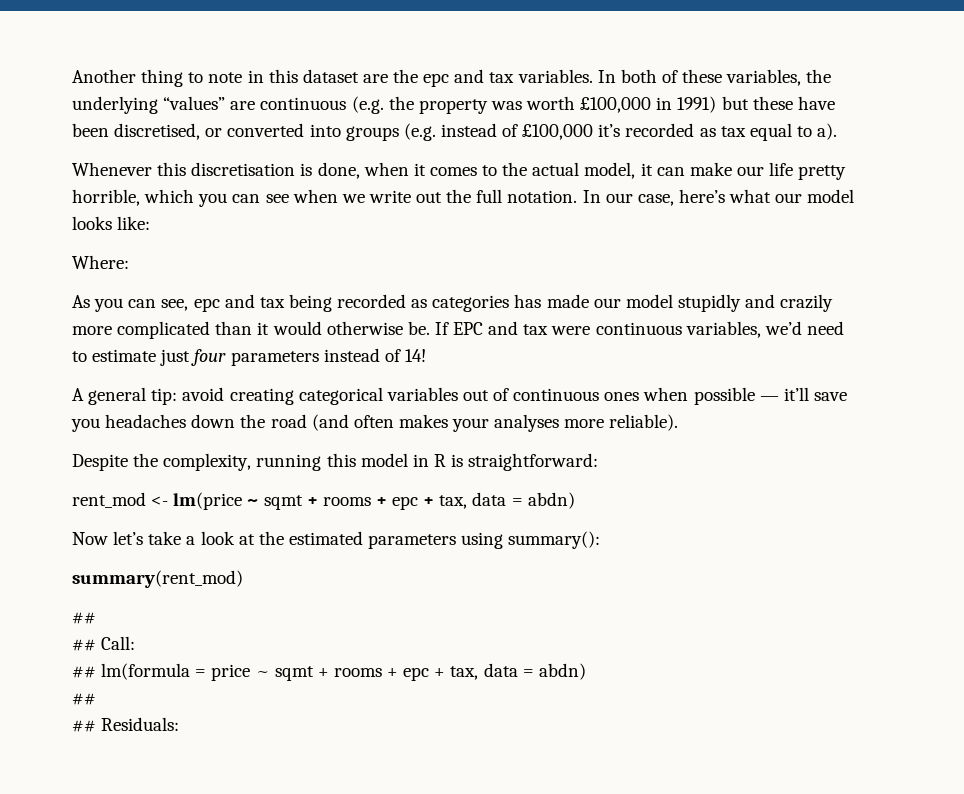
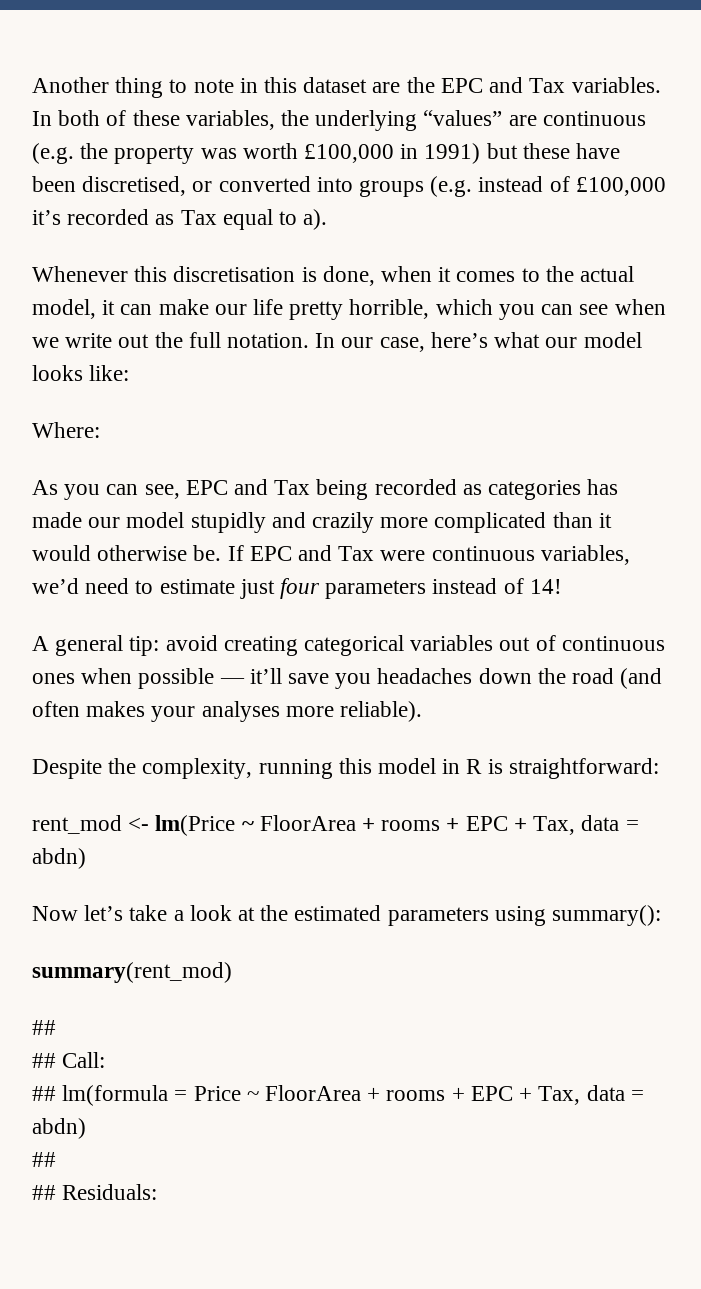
- Another thing to note in this dataset are the epc and tax variables.
+ Another thing to note in this dataset are the EPC and Tax variables.
- In both of these variables, the underlying “values” are continuous (e.g. the property was worth £100,000 in 1991) but these have been discretised, or converted into groups (e.g. instead of £100,000 it’s recorded as tax equal to a).
+ In both of these variables, the underlying “values” are continuous (e.g. the property was worth £100,000 in 1991) but these have been discretised, or converted into groups (e.g. instead of £100,000 it’s recorded as Tax equal to a).
- As you can see, epc and tax being recorded as categories has made our model stupidly and crazily more complicated than it would otherwise be.
+ As you can see, EPC and Tax being recorded as categories has made our model stupidly and crazily more complicated than it would otherwise be.
- If EPC and tax were continuous variables, we’d need to estimate just four parameters instead of 14!
+ If EPC and Tax were continuous variables, we’d need to estimate just four parameters instead of 14!
- rent_mod <- lm(price ~ sqmt + rooms + epc + tax, data = abdn)
+ rent_mod <- lm(Price ~ FloorArea + rooms + EPC + Tax, data = abdn)
- ## lm(formula = price ~ sqmt + rooms + epc + tax, data = abdn)
+ ## lm(formula = Price ~ FloorArea + rooms + EPC + Tax, data = abdn)

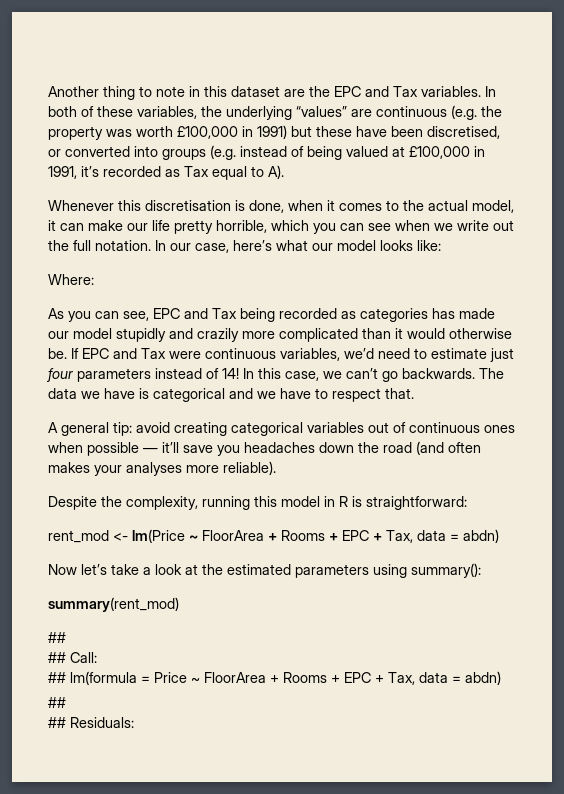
- In both of these variables, the underlying “values” are continuous (e.g. the property was worth £100,000 in 1991) but these have been discretised, or converted into groups (e.g. instead of £100,000 it’s recorded as Tax equal to a).
+ In both of these variables, the underlying “values” are continuous (e.g. the property was worth £100,000 in 1991) but these have been discretised, or converted into groups (e.g. instead of being valued at £100,000 in 1991, it’s recorded as Tax equal to A).
+ In this case, we can’t go backwards. The data we have is categorical and we have to respect that.
- rent_mod <- lm(Price ~ FloorArea + rooms + EPC + Tax, data = abdn)
+ rent_mod <- lm(Price ~ FloorArea + Rooms + EPC + Tax, data = abdn)
- ## lm(formula = Price ~ FloorArea + rooms + EPC + Tax, data = abdn)
+ ## lm(formula = Price ~ FloorArea + Rooms + EPC + Tax, data = abdn)

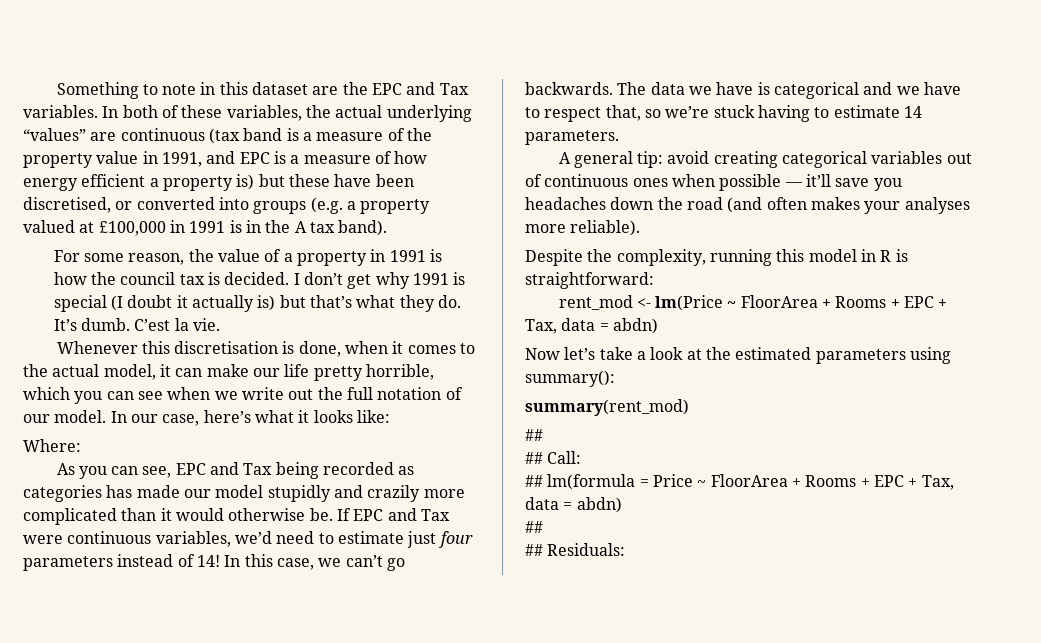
- Another thing to note in this dataset are the EPC and Tax variables.
+ Something to note in this dataset are the EPC and Tax variables.
- In both of these variables, the underlying “values” are continuous (e.g. the property was worth £100,000 in 1991) but these have been discretised, or converted into groups (e.g. instead of being valued at £100,000 in 1991, it’s recorded as Tax equal to A).
+ In both of these variables, the actual underlying “values” are continuous (tax band is a measure of the property value in 1991, and EPC is a measure of how energy efficient a property is) but these have been discretised, or converted into groups (e.g. a property valued at £100,000 in 1991 is in the A tax band).
+ For some reason, the value of a property in 1991 is how the council tax is decided. I don’t get why 1991 is special (I doubt it actually is) but that’s what they do. It’s dumb. C’est la vie.
- Whenever this discretisation is done, when it comes to the actual model, it can make our life pretty horrible, which you can see when we write out the full notation.
+ Whenever this discretisation is done, when it comes to the actual model, it can make our life pretty horrible, which you can see when we write out the full notation of our model.
- In our case, here’s what our model looks like:
+ In our case, here’s what it looks like:
- The data we have is categorical and we have to respect that.
+ The data we have is categorical and we have to respect that, so we’re stuck having to estimate 14 parameters.

